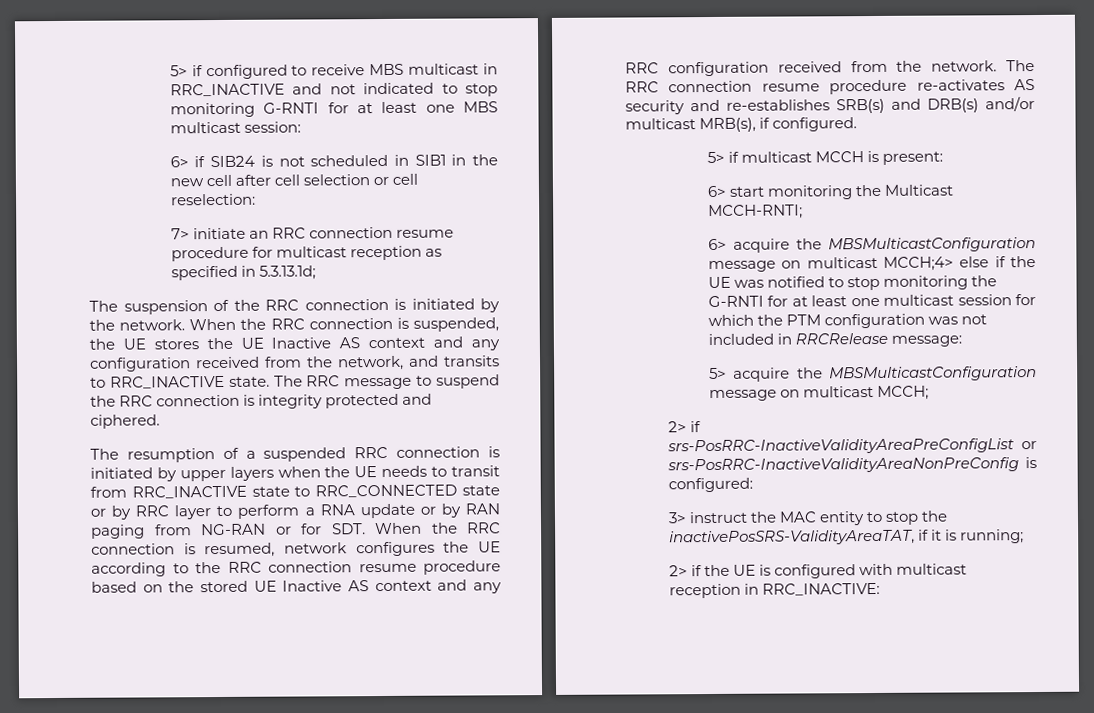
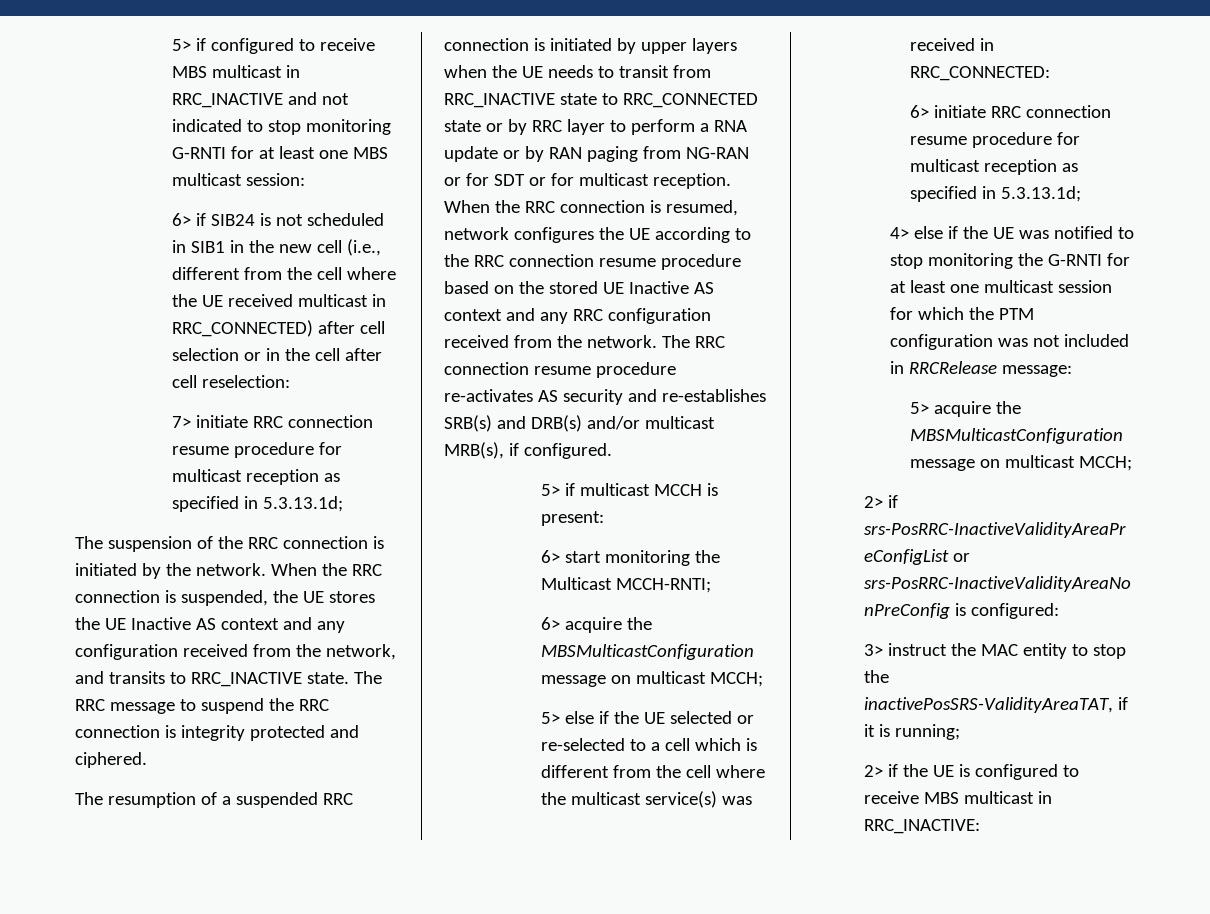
- 6> if SIB24 is not scheduled in SIB1 in the new cell after cell selection or cell reselection:
+ 6> if SIB24 is not scheduled in SIB1 in the new cell (i.e., different from the cell where the UE received multicast in RRC_CONNECTED) after cell selection or in the cell after cell reselection:
- 7> initiate an RRC connection resume procedure for multicast reception as specified in 5.3.13.1d;
+ 7> initiate RRC connection resume procedure for multicast reception as specified in 5.3.13.1d;
- The resumption of a suspended RRC connection is initiated by upper layers when the UE needs to transit from RRC_INACTIVE state to RRC_CONNECTED state or by RRC layer to perform a RNA update or by RAN paging from NG-RAN or for SDT. When the RRC connection is resumed, network configures the UE according to the RRC connection resume procedure based on the stored UE Inactive AS context and any RRC configuration received from the network.
+ The resumption of a suspended RRC connection is initiated by upper layers when the UE needs to transit from RRC_INACTIVE state to RRC_CONNECTED state or by RRC layer to perform a RNA update or by RAN paging from NG-RAN or for SDT or for multicast reception. When the RRC connection is resumed, network configures the UE according to the RRC connection resume procedure based on the stored UE Inactive AS context and any RRC configuration received from the network.
- 6> acquire the MBSMulticastConfiguration message on multicast MCCH;4> else if the UE was notified to stop monitoring the G-RNTI for at least one multicast session for which the PTM configuration was not included in RRCRelease message:
+ 6> acquire the MBSMulticastConfiguration message on multicast MCCH;
+ 5> else if the UE selected or re-selected to a cell which is different from the cell where the multicast service(s) was received in RRC_CONNECTED:
+ 6> initiate RRC connection resume procedure for multicast reception as specified in 5.3.13.1d;
+ 4> else if the UE was notified to stop monitoring the G-RNTI for at least one multicast session for which the PTM configuration was not included in RRCRelease message:
- 2> if the UE is configured with multicast reception in RRC_INACTIVE:
+ 2> if the UE is configured to receive MBS multicast in RRC_INACTIVE:

